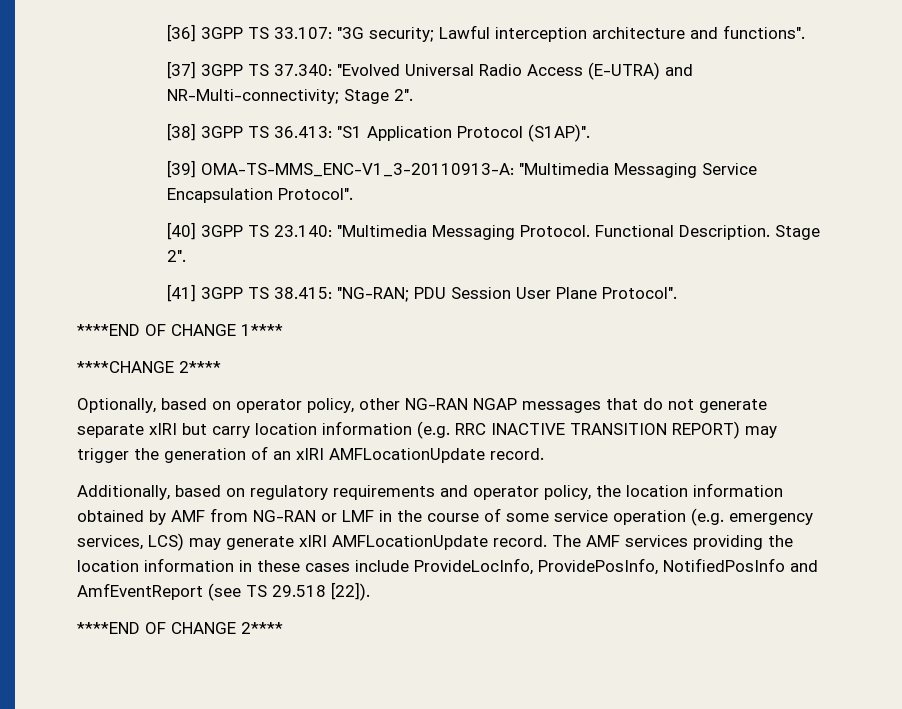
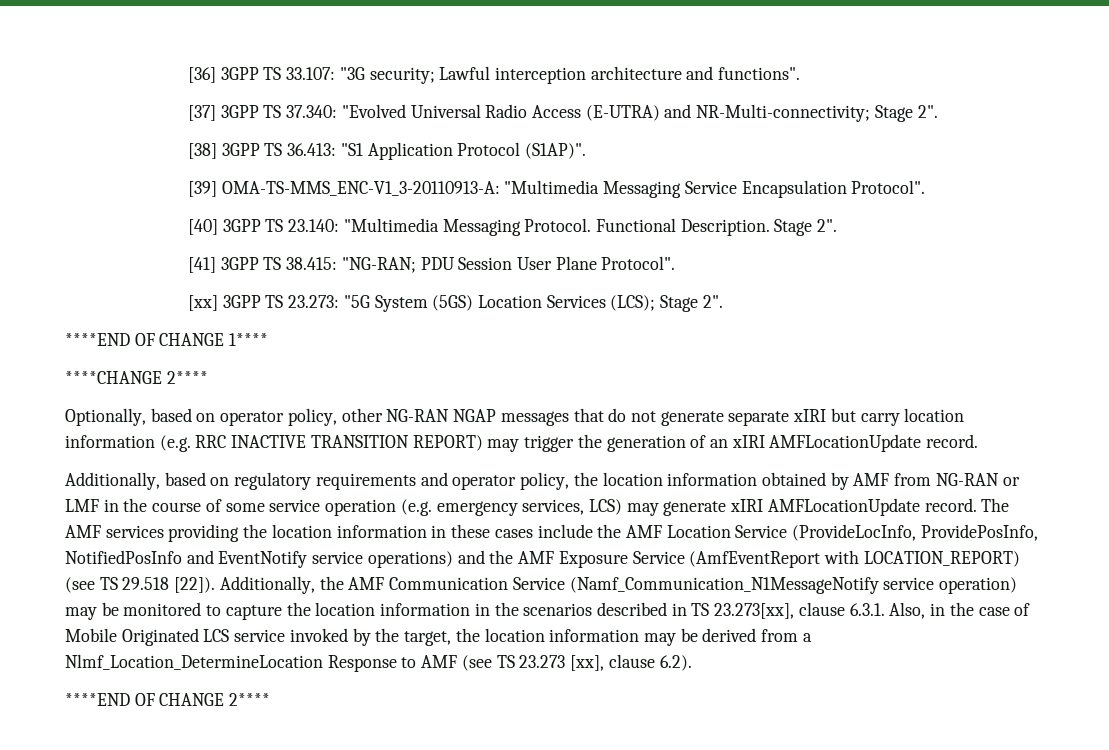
+ [xx] 3GPP TS 23.273: "5G System (5GS) Location Services (LCS); Stage 2".
- The AMF services providing the location information in these cases include ProvideLocInfo, ProvidePosInfo, NotifiedPosInfo and AmfEventReport (see TS 29.518 [22]).
+ The AMF services providing the location information in these cases include the AMF Location Service (ProvideLocInfo, ProvidePosInfo, NotifiedPosInfo and EventNotify service operations) and the AMF Exposure Service (AmfEventReport with LOCATION_REPORT) (see TS 29.518 [22]). Additionally, the AMF Communication Service (Namf_Communication_N1MessageNotify service operation) may be monitored to capture the location information in the scenarios described in TS 23.273[xx], clause 6.3.1. Also, in the case of Mobile Originated LCS service invoked by the target, the location information may be derived from a Nlmf_Location_DetermineLocation Response to AMF (see TS 23.273 [xx], clause 6.2).

